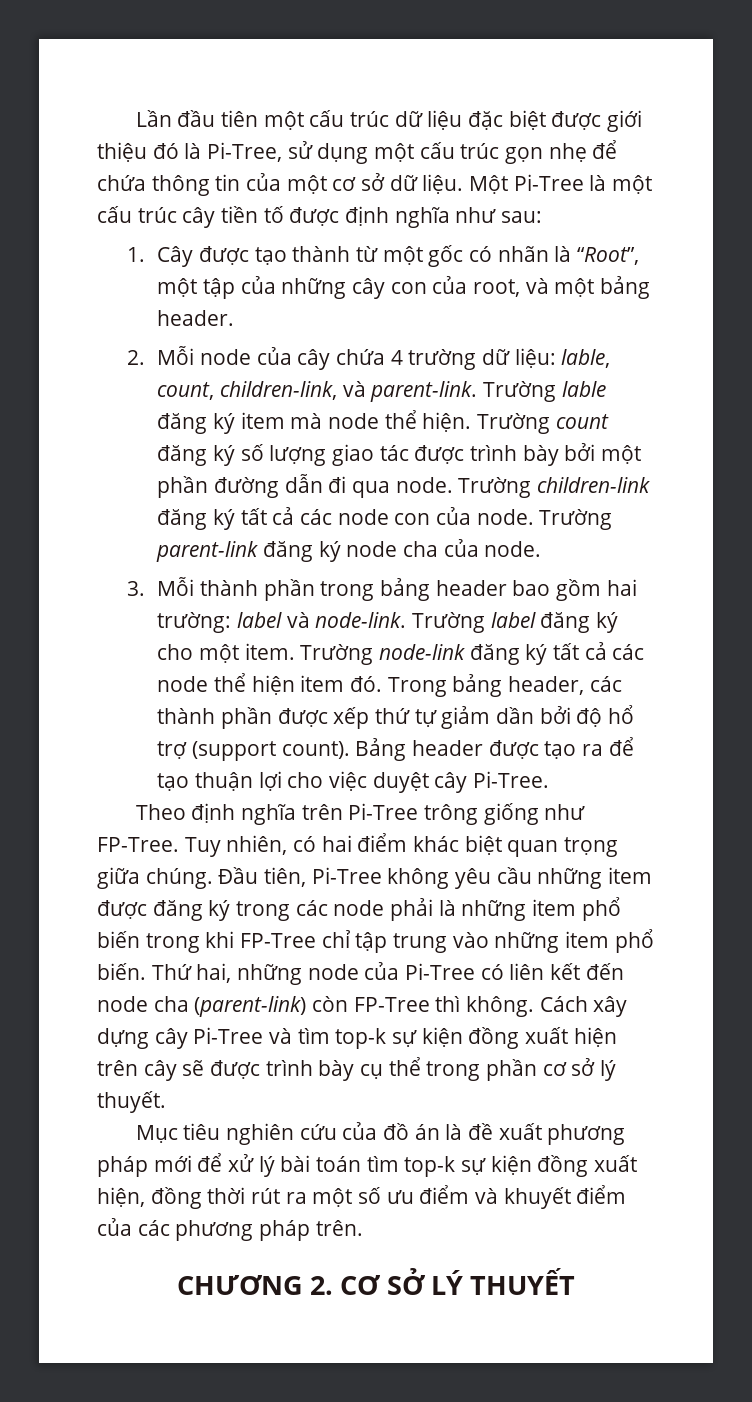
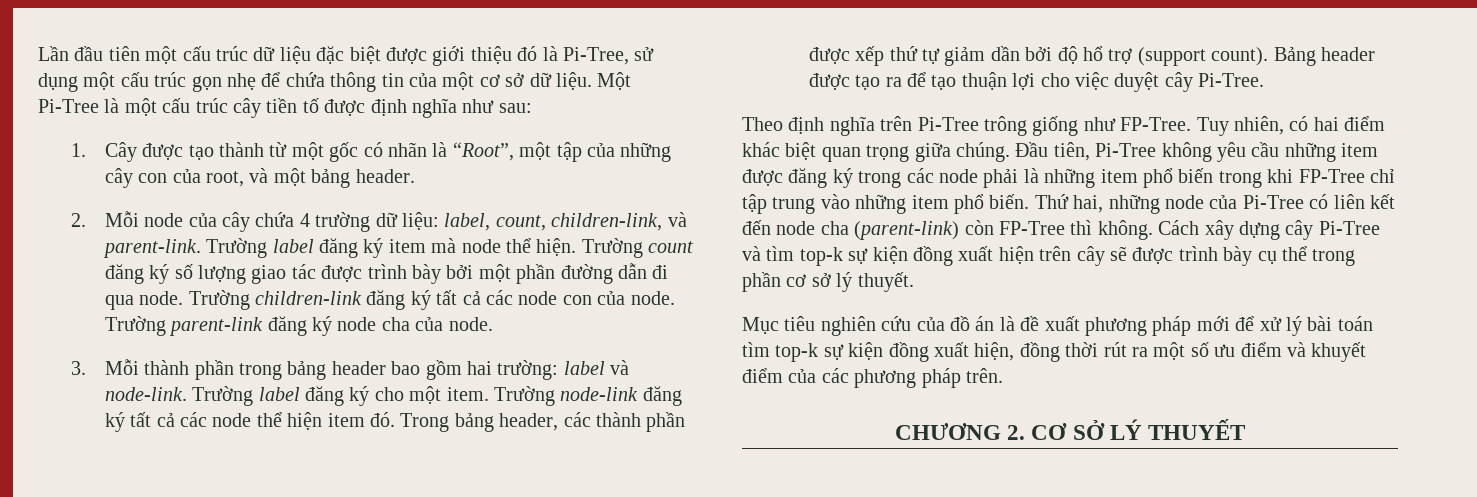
- 2. Mỗi node của cây chứa 4 trường dữ liệu: lable, count, children-link, và parent-link.
+ 2. Mỗi node của cây chứa 4 trường dữ liệu: label, count, children-link, và parent-link.
- Trường lable đăng ký item mà node thể hiện.
+ Trường label đăng ký item mà node thể hiện.

